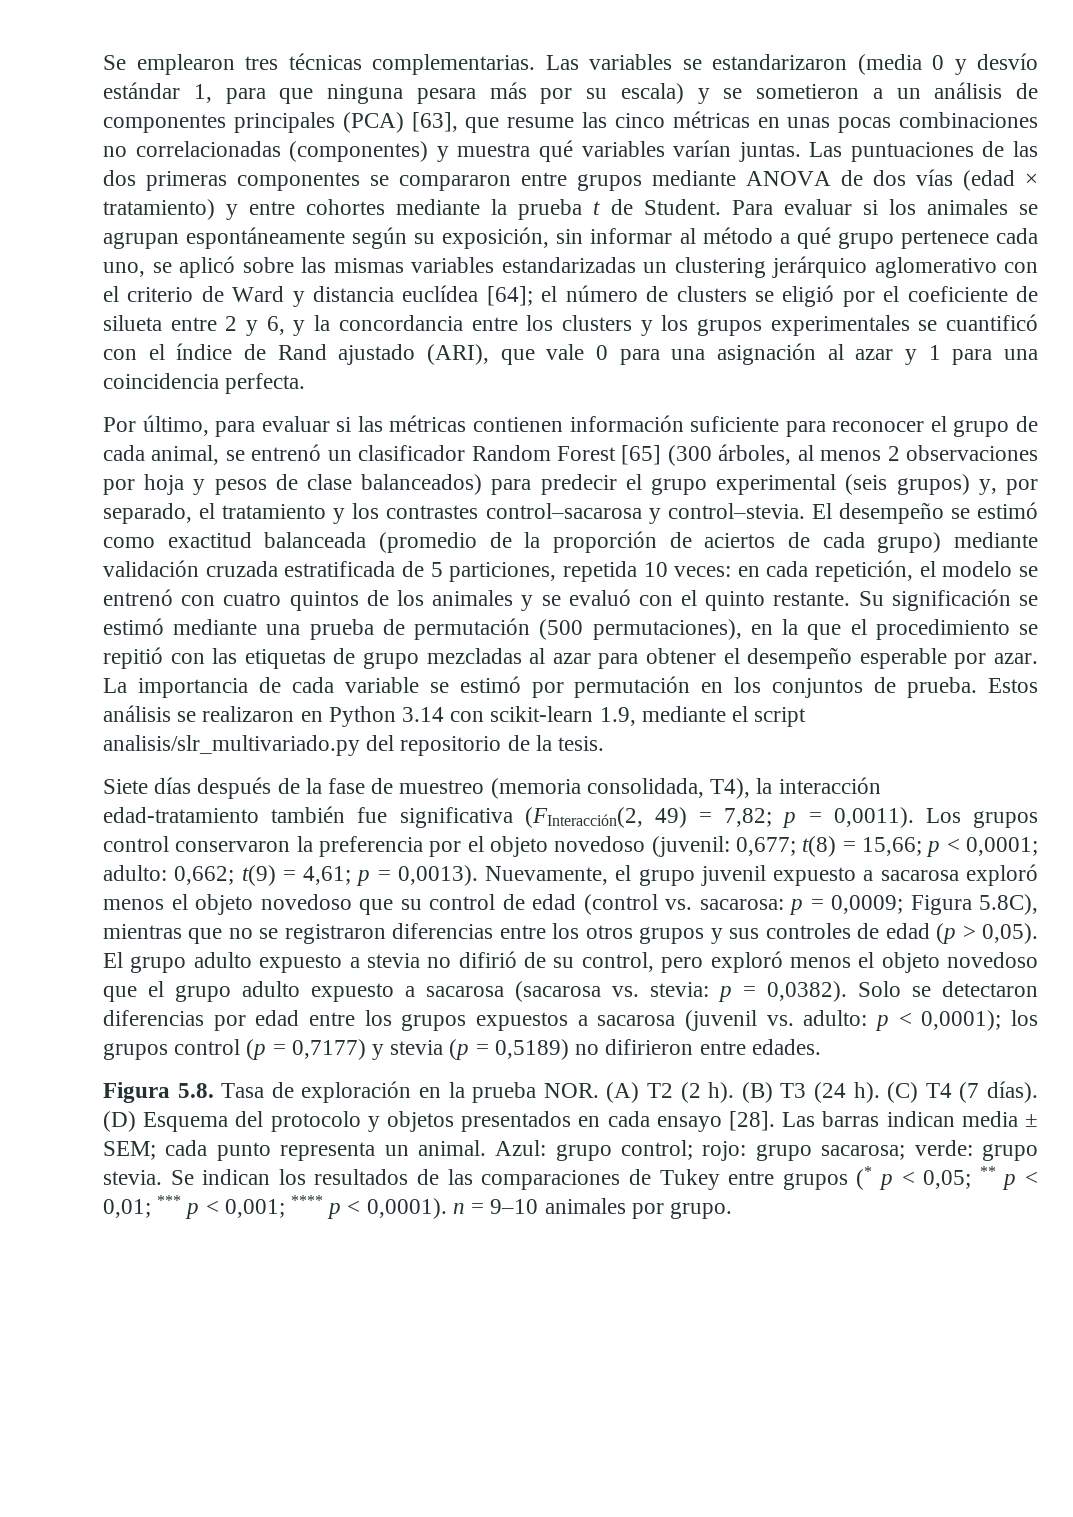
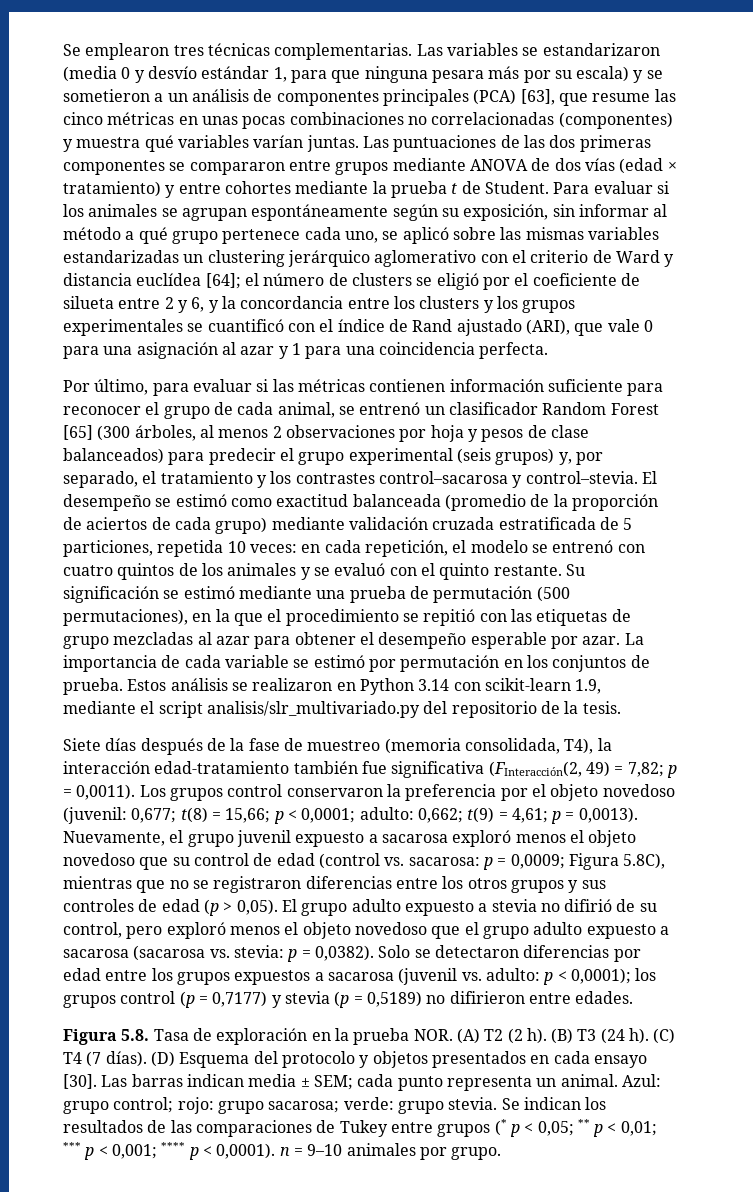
- (D) Esquema del protocolo y objetos presentados en cada ensayo [28].
+ (D) Esquema del protocolo y objetos presentados en cada ensayo [30].

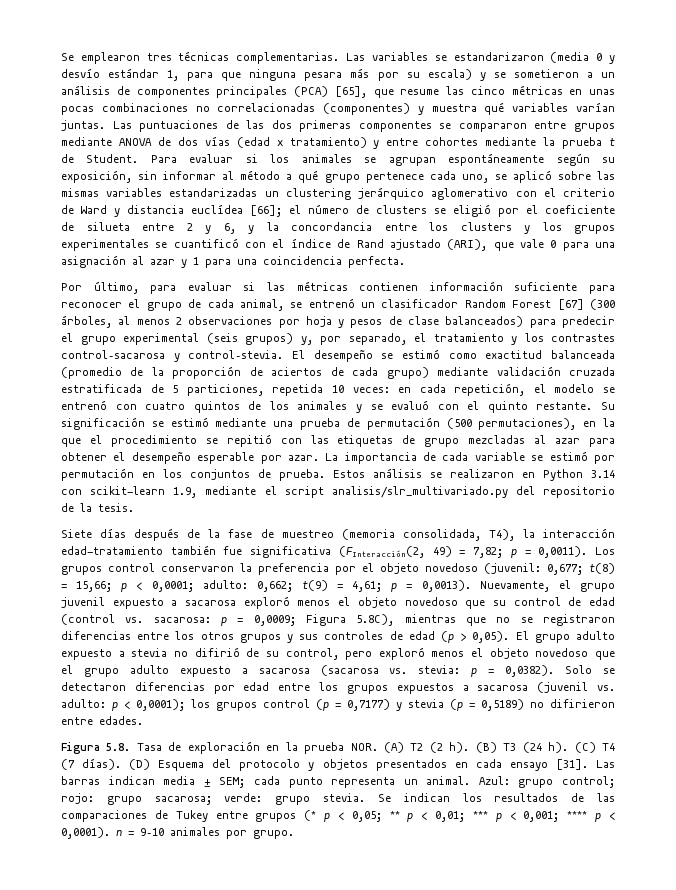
- Las variables se estandarizaron (media 0 y desvío estándar 1, para que ninguna pesara más por su escala) y se sometieron a un análisis de componentes principales (PCA) [63], que resume las cinco métricas en unas pocas combinaciones no correlacionadas (componentes) y muestra qué variables varían juntas.
+ Las variables se estandarizaron (media 0 y desvío estándar 1, para que ninguna pesara más por su escala) y se sometieron a un análisis de componentes principales (PCA) [65], que resume las cinco métricas en unas pocas combinaciones no correlacionadas (componentes) y muestra qué variables varían juntas.
- Para evaluar si los animales se agrupan espontáneamente según su exposición, sin informar al método a qué grupo pertenece cada uno, se aplicó sobre las mismas variables estandarizadas un clustering jerárquico aglomerativo con el criterio de Ward y distancia euclídea [64];
+ Para evaluar si los animales se agrupan espontáneamente según su exposición, sin informar al método a qué grupo pertenece cada uno, se aplicó sobre las mismas variables estandarizadas un clustering jerárquico aglomerativo con el criterio de Ward y distancia euclídea [66];
- Por último, para evaluar si las métricas contienen información suficiente para reconocer el grupo de cada animal, se entrenó un clasificador Random Forest [65] (300 árboles, al menos 2 observaciones por hoja y pesos de clase balanceados) para predecir el grupo experimental (seis grupos) y, por separado, el tratamiento y los contrastes control–sacarosa y control–stevia.
+ Por último, para evaluar si las métricas contienen información suficiente para reconocer el grupo de cada animal, se entrenó un clasificador Random Forest [67] (300 árboles, al menos 2 observaciones por hoja y pesos de clase balanceados) para predecir el grupo experimental (seis grupos) y, por separado, el tratamiento y los contrastes control–sacarosa y control–stevia.
- (D) Esquema del protocolo y objetos presentados en cada ensayo [30].
+ (D) Esquema del protocolo y objetos presentados en cada ensayo [31].

